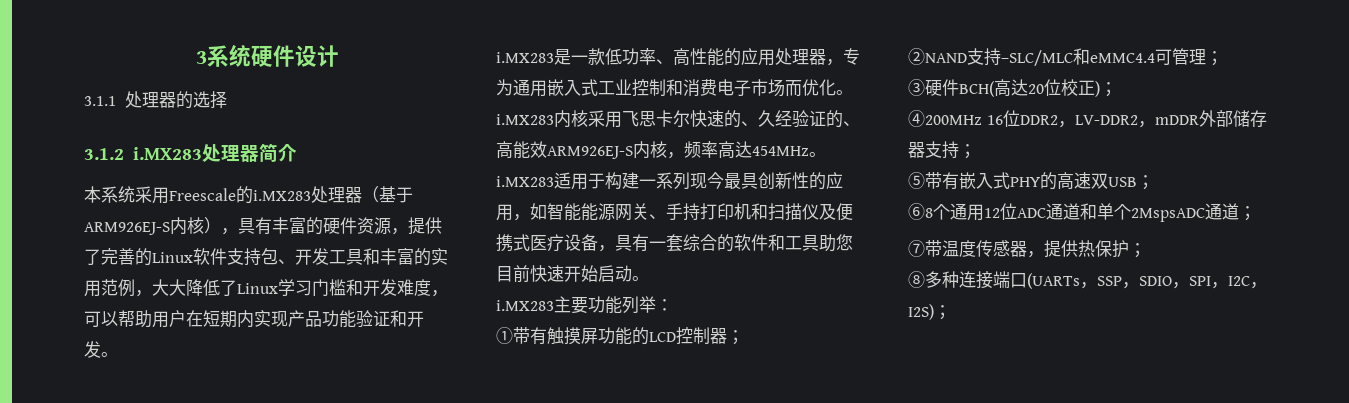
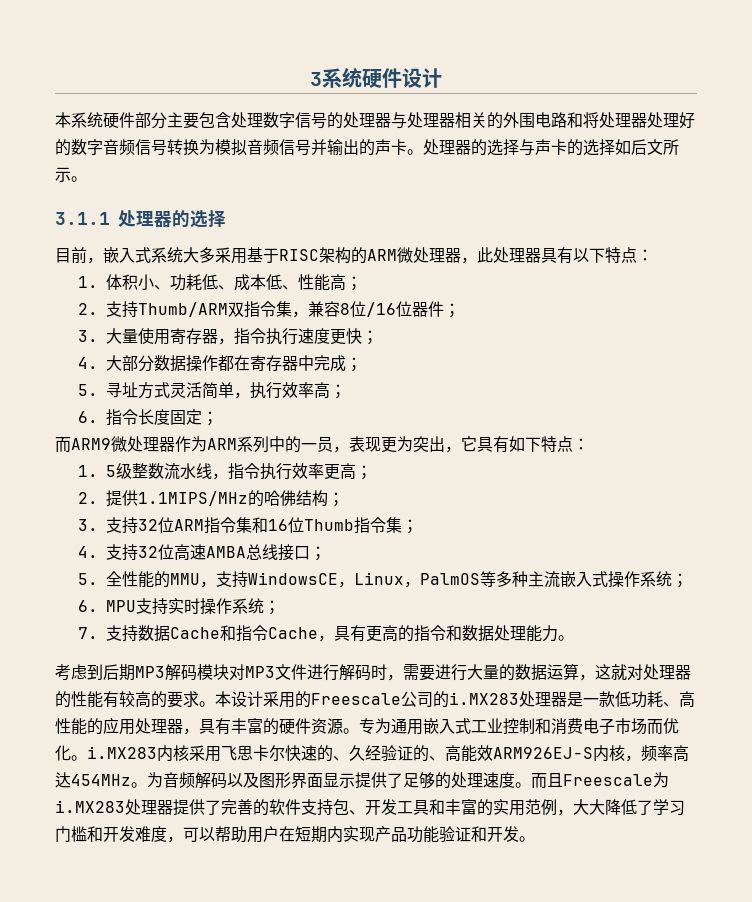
+ 本系统硬件部分主要包含处理数字信号的处理器与处理器相关的外围电路和将处理器处理好的数字音频信号转换为模拟音频信号并输出的声卡。处理器的选择与声卡的选择如后文所示。
  3.1.1处理器的选择
- 3.1.2 i.MX283处理器简介
- 本系统采用Freescale的i.MX283处理器（基于ARM926EJ-S内核），具有丰富的硬件资源，提供了完善的Linux软件支持包、开发工具和丰富的实用范例，大大降低了Linux学习门槛和开发难度，可以帮助用户在短期内实现产品功能验证和开发。
- i.MX283是一款低功率、高性能的应用处理器，专为通用嵌入式工业控制和消费电子市场而优化。i.MX283内核采用飞思卡尔快速的、久经验证的、高能效ARM926EJ-S内核，频率高达454MHz。i.MX283适用于构建一系列现今最具创新性的应用，如智能能源网关、手持打印机和扫描仪及便携式医疗设备，具有一套综合的软件和工具助您目前快速开始启动。
- i.MX283主要功能列举：
- ①带有触摸屏功能的LCD控制器；
- ②NAND支持–SLC/MLC和eMMC4.4可管理；
- ③硬件BCH(高达20位校正)；
- ④200MHz 16位DDR2，LV-DDR2，mDDR外部储存器支持；
- ⑤带有嵌入式PHY的高速双USB；
- ⑥8个通用12位ADC通道和单个2MspsADC通道；
- ⑦带温度传感器，提供热保护；
- ⑧多种连接端口(UARTs，SSP，SDIO，SPI，I2C，I2S)；
+ 目前，嵌入式系统大多采用基于RISC架构的ARM微处理器，此处理器具有以下特点：
+ 1.体积小、功耗低、成本低、性能高；
+ 2.支持Thumb/ARM双指令集，兼容8位/16位器件；
+ 3.大量使用寄存器，指令执行速度更快；
+ 4.大部分数据操作都在寄存器中完成；
+ 5.寻址方式灵活简单，执行效率高；
+ 6.指令长度固定；
+ 而ARM9微处理器作为ARM系列中的一员，表现更为突出，它具有如下特点：
+ 1. 5级整数流水线，指令执行效率更高；
+ 2.提供1.1MIPS/MHz的哈佛结构；
+ 3.支持32位ARM指令集和16位Thumb指令集；
+ 4.支持32位高速AMBA总线接口；
+ 5.全性能的MMU，支持WindowsCE，Linux，PalmOS等多种主流嵌入式操作系统；
+ 6. MPU支持实时操作系统；
+ 7.支持数据Cache和指令Cache，具有更高的指令和数据处理能力。
+ 考虑到后期MP3解码模块对MP3文件进行解码时，需要进行大量的数据运算，这就对处理器的性能有较高的要求。本设计采用的Freescale公司的i.MX283处理器是一款低功耗、高性能的应用处理器，具有丰富的硬件资源。专为通用嵌入式工业控制和消费电子市场而优化。i.MX283内核采用飞思卡尔快速的、久经验证的、高能效ARM926EJ-S内核，频率高达454MHz。为音频解码以及图形界面显示提供了足够的处理速度。而且Freescale为i.MX283处理器提供了完善的软件支持包、开发工具和丰富的实用范例，大大降低了学习门槛和开发难度，可以帮助用户在短期内实现产品功能验证和开发。

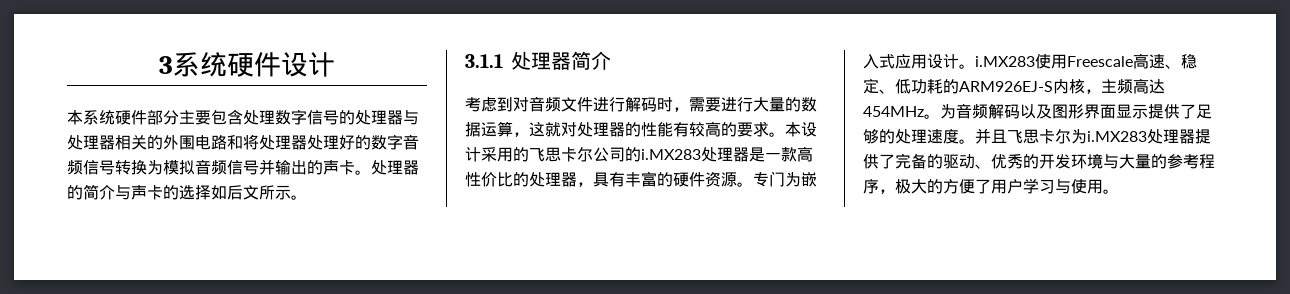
- 处理器的选择与声卡的选择如后文所示。
+ 处理器的简介与声卡的选择如后文所示。
- 3.1.1处理器的选择
- 目前，嵌入式系统大多采用基于RISC架构的ARM微处理器，此处理器具有以下特点：
- 1.体积小、功耗低、成本低、性能高；
- 2.支持Thumb/ARM双指令集，兼容8位/16位器件；
- 3.大量使用寄存器，指令执行速度更快；
- 4.大部分数据操作都在寄存器中完成；
- 5.寻址方式灵活简单，执行效率高；
- 6.指令长度固定；
- 而ARM9微处理器作为ARM系列中的一员，表现更为突出，它具有如下特点：
- 1. 5级整数流水线，指令执行效率更高；
- 2.提供1.1MIPS/MHz的哈佛结构；
- 3.支持32位ARM指令集和16位Thumb指令集；
- 4.支持32位高速AMBA总线接口；
- 5.全性能的MMU，支持WindowsCE，Linux，PalmOS等多种主流嵌入式操作系统；
- 6. MPU支持实时操作系统；
- 7.支持数据Cache和指令Cache，具有更高的指令和数据处理能力。
- 考虑到后期MP3解码模块对MP3文件进行解码时，需要进行大量的数据运算，这就对处理器的性能有较高的要求。
+ 3.1.1处理器简介
+ 考虑到对音频文件进行解码时，需要进行大量的数据运算，这就对处理器的性能有较高的要求。
- 本设计采用的Freescale公司的i.MX283处理器是一款低功耗、高性能的应用处理器，具有丰富的硬件资源。
+ 本设计采用的飞思卡尔公司的i.MX283处理器是一款高性价比的处理器，具有丰富的硬件资源。
- 专为通用嵌入式工业控制和消费电子市场而优化。i.MX283内核采用飞思卡尔快速的、久经验证的、高能效ARM926EJ-S内核，频率高达454MHz。
+ 专门为嵌入式应用设计。i.MX283使用Freescale高速、稳定、低功耗的ARM926EJ-S内核，主频高达454MHz。
- 而且Freescale为i.MX283处理器提供了完善的软件支持包、开发工具和丰富的实用范例，大大降低了学习门槛和开发难度，可以帮助用户在短期内实现产品功能验证和开发。
+ 并且飞思卡尔为i.MX283处理器提供了完备的驱动、优秀的开发环境与大量的参考程序，极大的方便了用户学习与使用。

